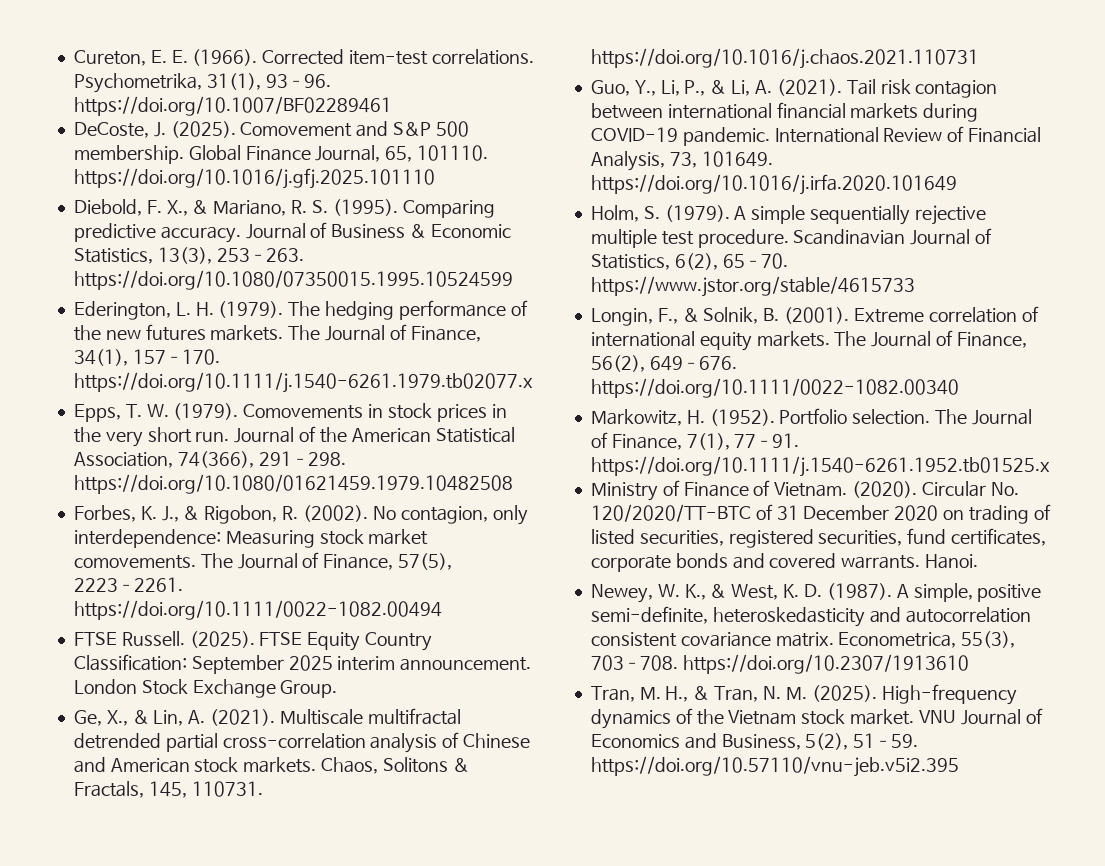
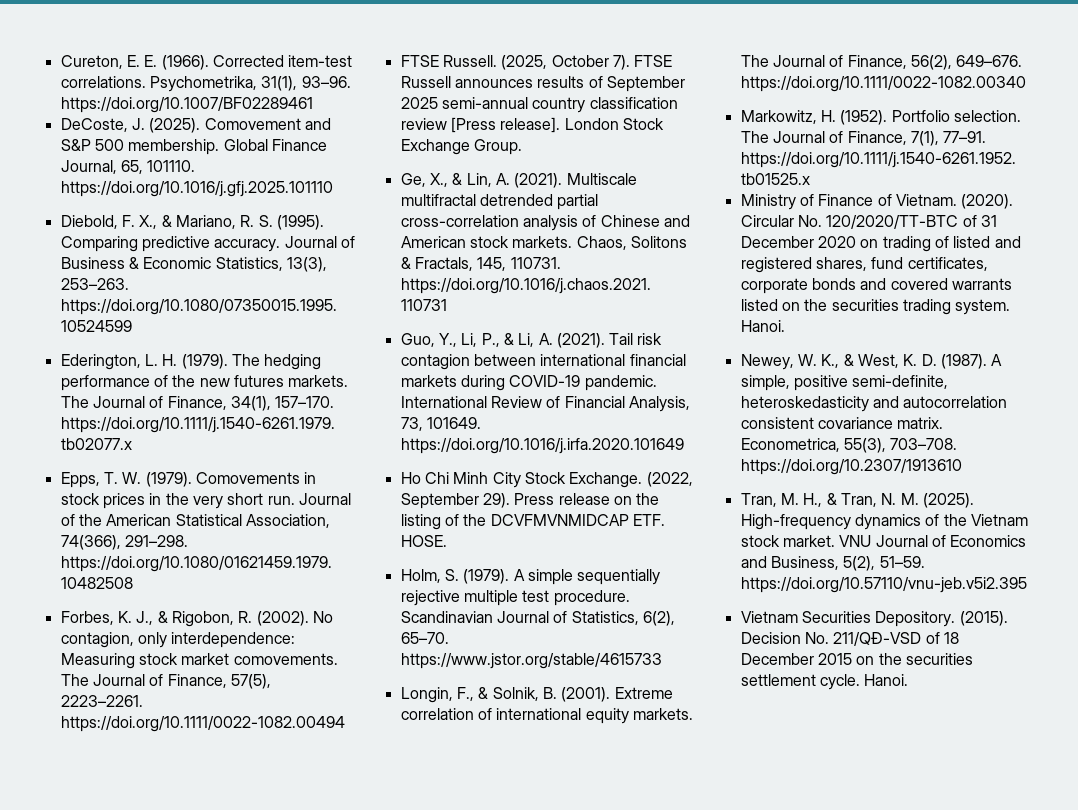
- (2025). FTSE Equity Country Classification: September 2025 interim announcement.
+ (2025, October 7). FTSE Russell announces results of September 2025 semi-annual country classification review [Press release].
+ Ho Chi Minh City Stock Exchange. (2022, September 29). Press release on the listing of the DCVFMVNMIDCAP ETF. HOSE.
- Circular No. 120/2020/TT-BTC of 31 December 2020 on trading of listed securities, registered securities, fund certificates, corporate bonds and covered warrants.
+ Circular No. 120/2020/TT-BTC of 31 December 2020 on trading of listed and registered shares, fund certificates, corporate bonds and covered warrants listed on the securities trading system.
+ Vietnam Securities Depository. (2015). Decision No. 211/QĐ-VSD of 18 December 2015 on the securities settlement cycle. Hanoi.

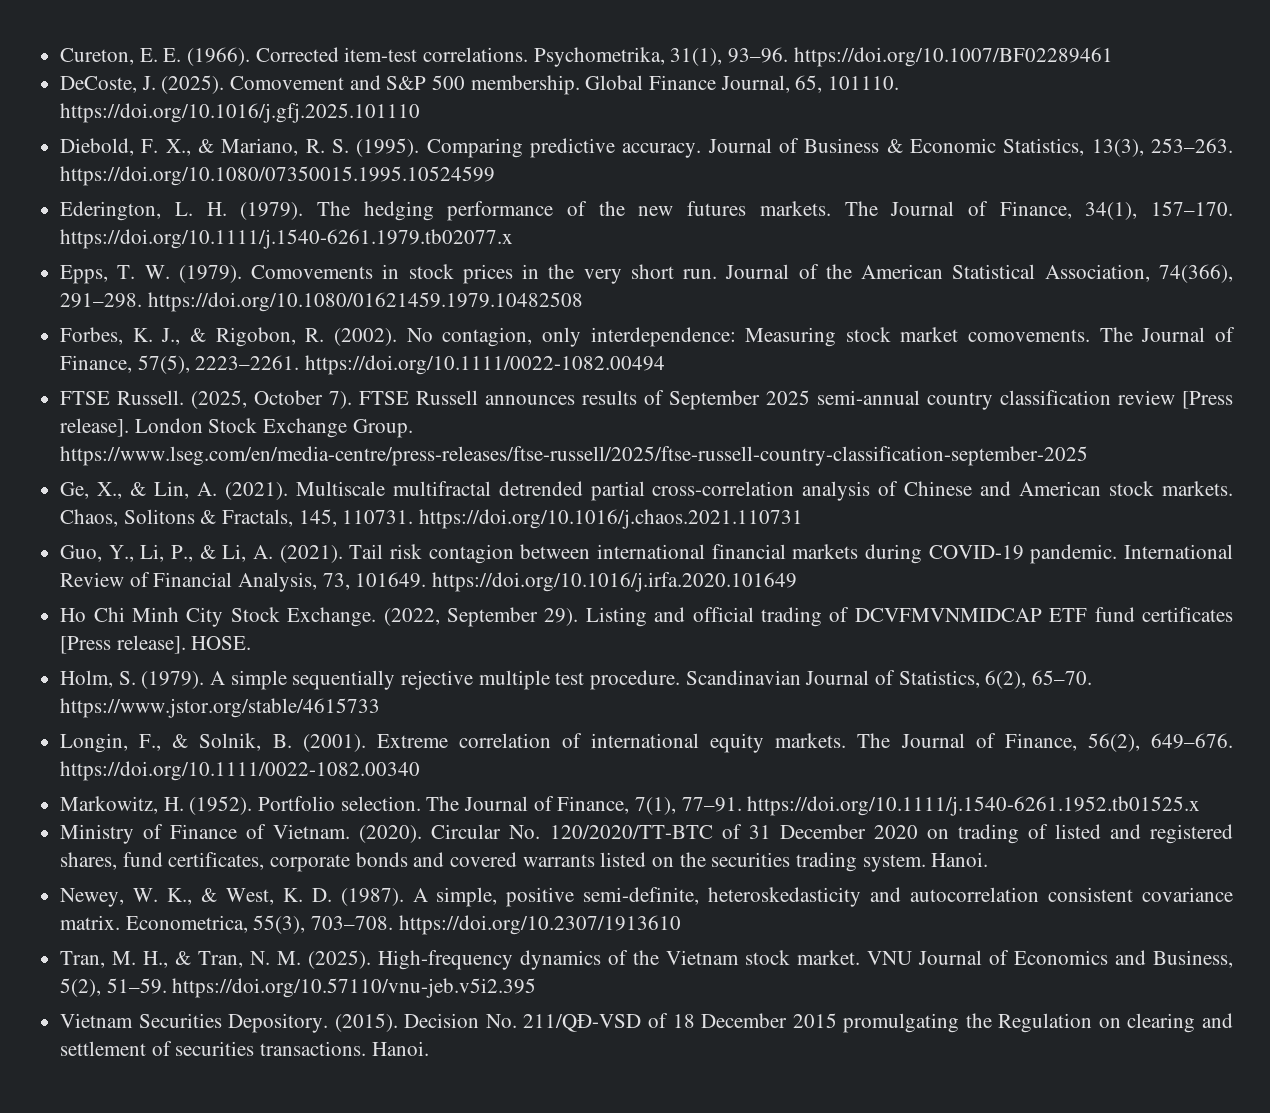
- London Stock Exchange Group.
+ London Stock Exchange Group. https://www.lseg.com/en/media-centre/press-releases/ftse-russell/2025/ftse-russell-country-classification-september-2025
- Press release on the listing of the DCVFMVNMIDCAP ETF. HOSE.
+ Listing and official trading of DCVFMVNMIDCAP ETF fund certificates [Press release]. HOSE.
- Decision No. 211/QĐ-VSD of 18 December 2015 on the securities settlement cycle.
+ Decision No. 211/QĐ-VSD of 18 December 2015 promulgating the Regulation on clearing and settlement of securities transactions.

